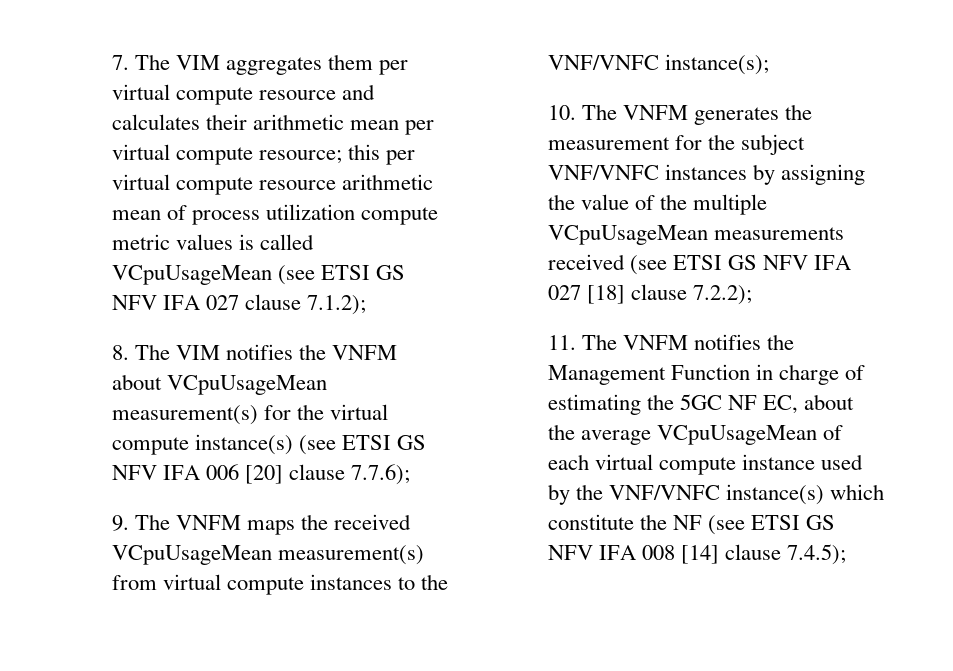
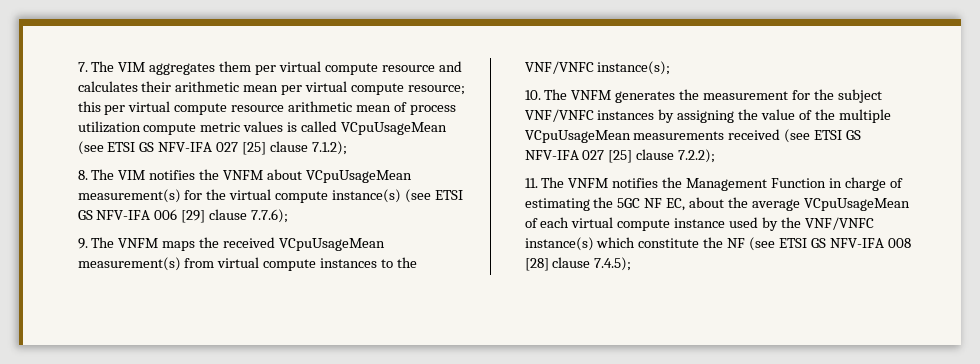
- 7. The VIM aggregates them per virtual compute resource and calculates their arithmetic mean per virtual compute resource; this per virtual compute resource arithmetic mean of process utilization compute metric values is called VCpuUsageMean (see ETSI GS NFV IFA 027 clause 7.1.2);
+ 7. The VIM aggregates them per virtual compute resource and calculates their arithmetic mean per virtual compute resource; this per virtual compute resource arithmetic mean of process utilization compute metric values is called VCpuUsageMean (see ETSI GS NFV-IFA 027 [25] clause 7.1.2);
- 8. The VIM notifies the VNFM about VCpuUsageMean measurement(s) for the virtual compute instance(s) (see ETSI GS NFV IFA 006 [20] clause 7.7.6);
+ 8. The VIM notifies the VNFM about VCpuUsageMean measurement(s) for the virtual compute instance(s) (see ETSI GS NFV-IFA 006 [29] clause 7.7.6);
- 10. The VNFM generates the measurement for the subject VNF/VNFC instances by assigning the value of the multiple VCpuUsageMean measurements received (see ETSI GS NFV IFA 027 [18] clause 7.2.2);
+ 10. The VNFM generates the measurement for the subject VNF/VNFC instances by assigning the value of the multiple VCpuUsageMean measurements received (see ETSI GS NFV-IFA 027 [25] clause 7.2.2);
- 11. The VNFM notifies the Management Function in charge of estimating the 5GC NF EC, about the average VCpuUsageMean of each virtual compute instance used by the VNF/VNFC instance(s) which constitute the NF (see ETSI GS NFV IFA 008 [14] clause 7.4.5);
+ 11. The VNFM notifies the Management Function in charge of estimating the 5GC NF EC, about the average VCpuUsageMean of each virtual compute instance used by the VNF/VNFC instance(s) which constitute the NF (see ETSI GS NFV-IFA 008 [28] clause 7.4.5);

